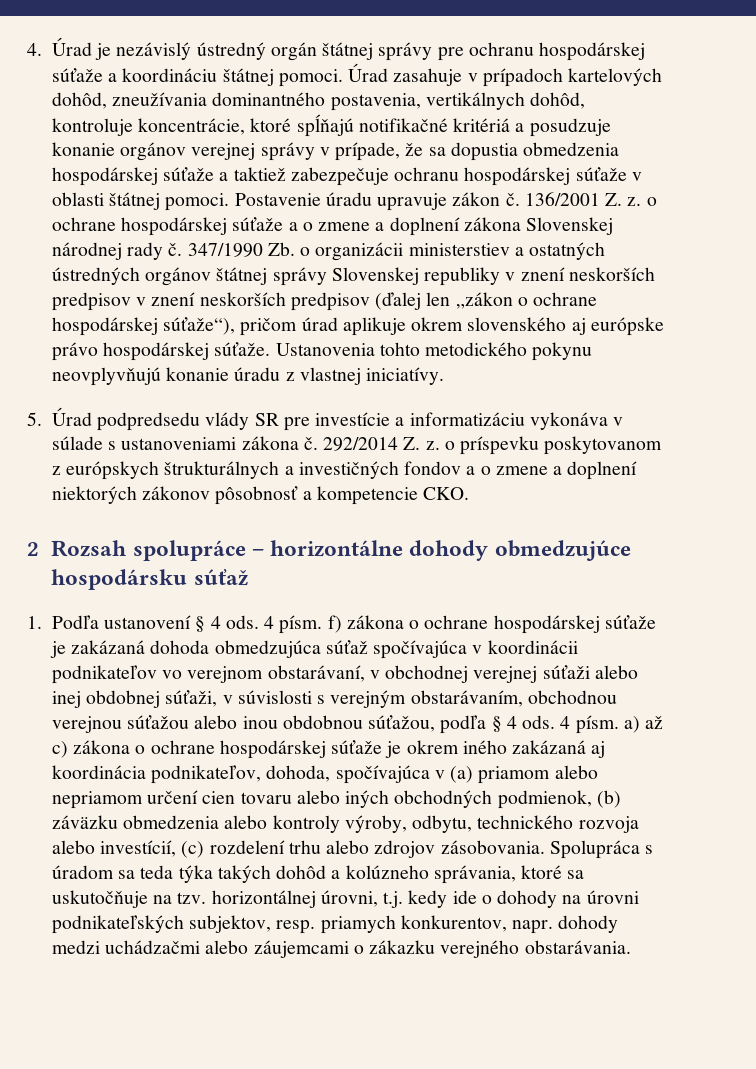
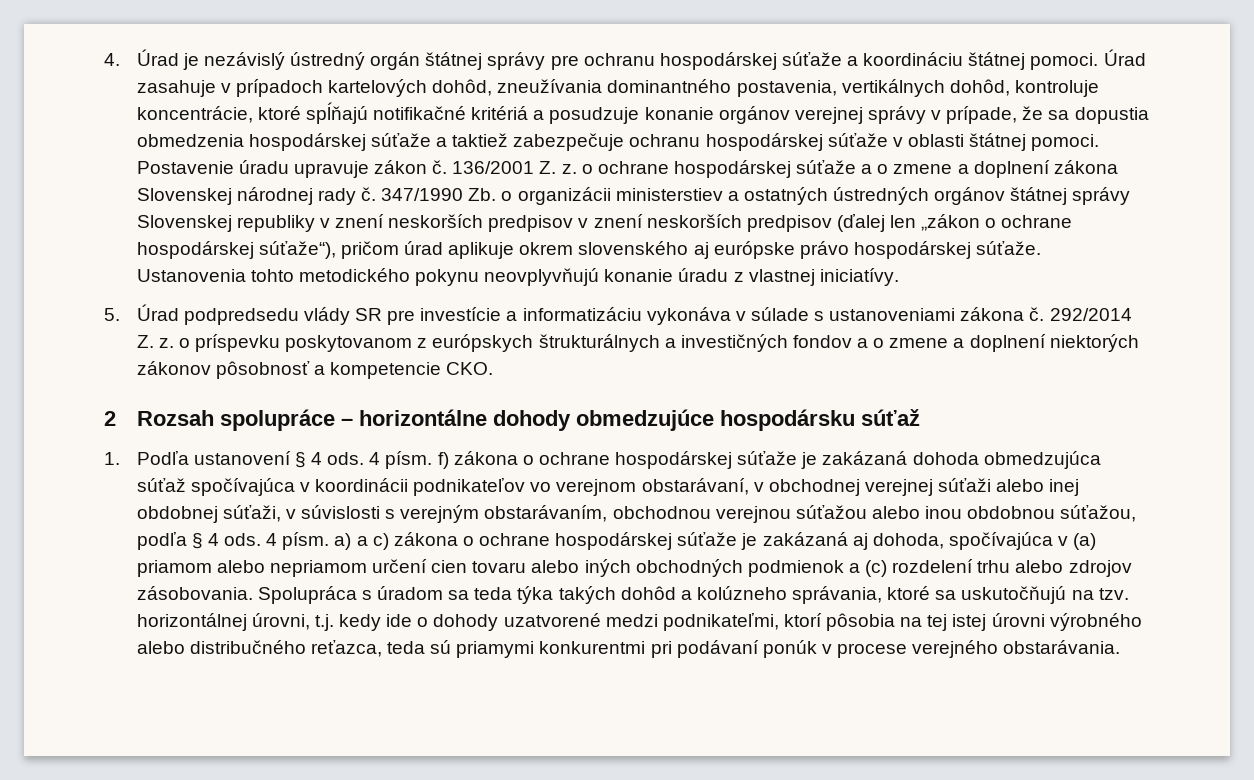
- 4 písm. a) až c) zákona o ochrane hospodárskej súťaže je okrem iného zakázaná aj koordinácia podnikateľov, dohoda, spočívajúca v (a) priamom alebo nepriamom určení cien tovaru alebo iných obchodných podmienok, (b) záväzku obmedzenia alebo kontroly výroby, odbytu, technického rozvoja alebo investícií, (c) rozdelení trhu alebo zdrojov zásobovania.
+ 4 písm. a) a c) zákona o ochrane hospodárskej súťaže je zakázaná aj dohoda, spočívajúca v (a) priamom alebo nepriamom určení cien tovaru alebo iných obchodných podmienok a (c) rozdelení trhu alebo zdrojov zásobovania.
- Spolupráca s úradom sa teda týka takých dohôd a kolúzneho správania, ktoré sa uskutočňuje na tzv. horizontálnej úrovni, t.j. kedy ide o dohody na úrovni podnikateľských subjektov, resp. priamych konkurentov, napr. dohody medzi uchádzačmi alebo záujemcami o zákazku verejného obstarávania.
+ Spolupráca s úradom sa teda týka takých dohôd a kolúzneho správania, ktoré sa uskutočňujú na tzv. horizontálnej úrovni, t.j. kedy ide o dohody uzatvorené medzi podnikateľmi, ktorí pôsobia na tej istej úrovni výrobného alebo distribučného reťazca, teda sú priamymi konkurentmi pri podávaní ponúk v procese verejného obstarávania.

